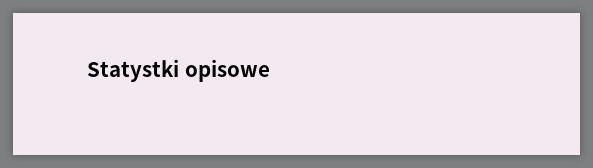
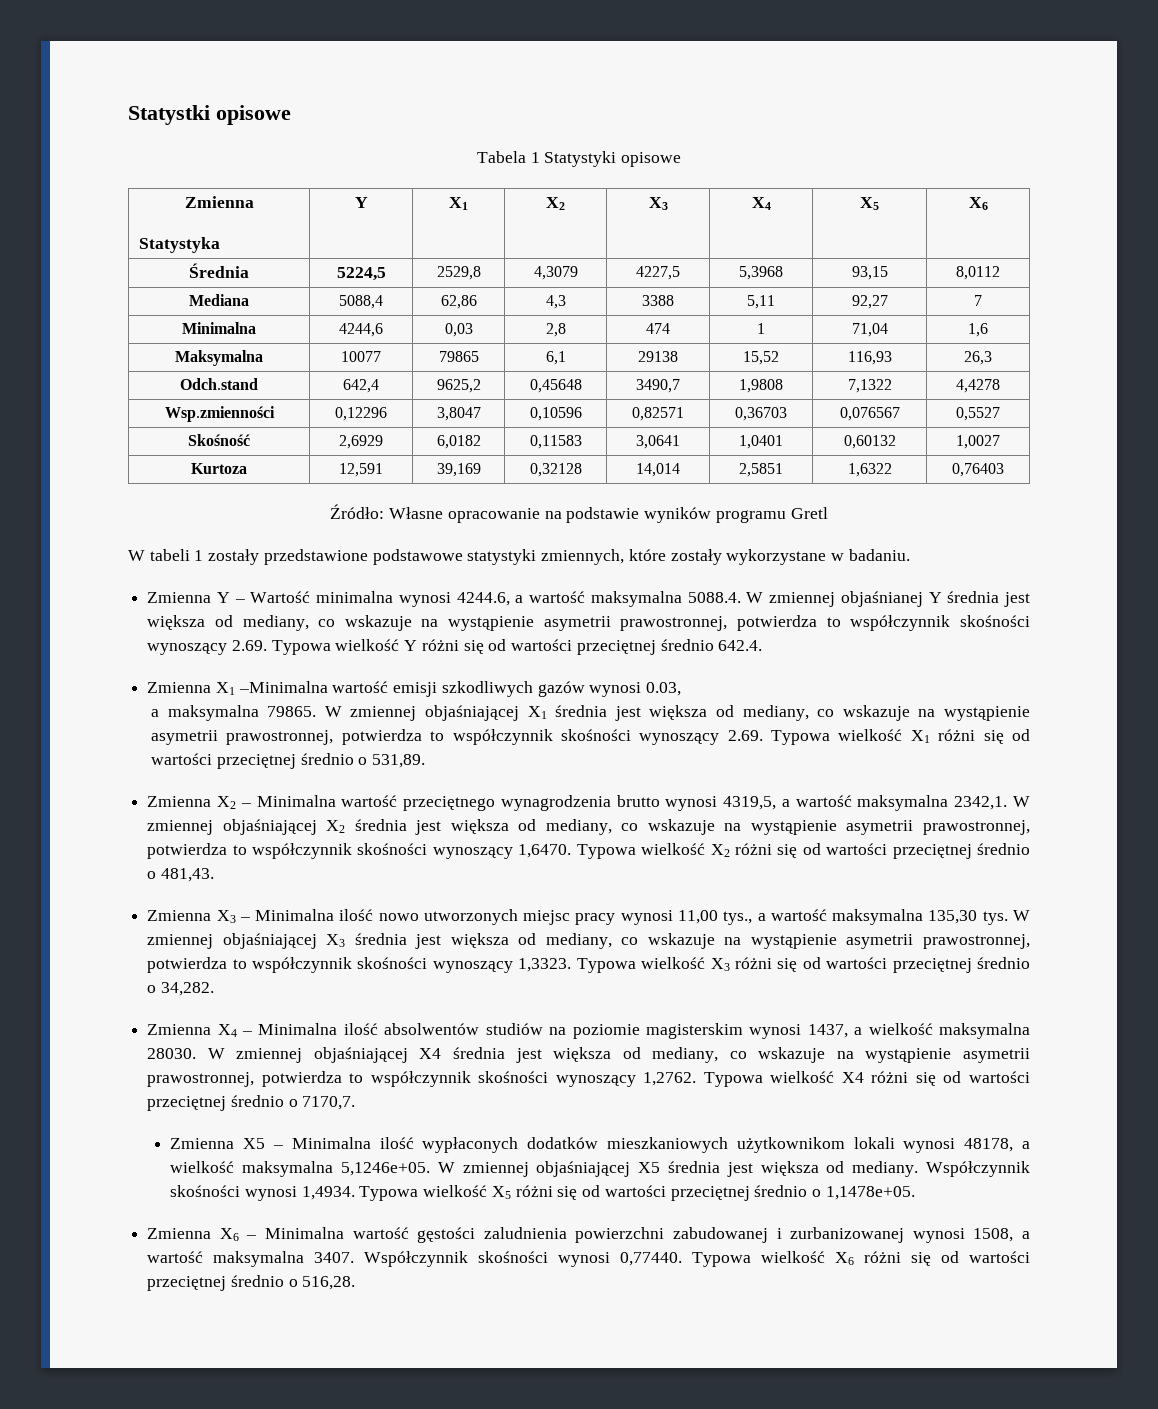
+ Tabela 1 Statystyki opisowe
+ Zmienna
+ Statystyka | Y | X1 | X2 | X3 | X4 | X5 | X6
+ Średnia | 5224,5 | 2529,8 | 4,3079 | 4227,5 | 5,3968 | 93,15 | 8,0112
+ Mediana | 5088,4 | 62,86 | 4,3 | 3388 | 5,11 | 92,27 | 7
+ Minimalna | 4244,6 | 0,03 | 2,8 | 474 | 1 | 71,04 | 1,6
+ Maksymalna | 10077 | 79865 | 6,1 | 29138 | 15,52 | 116,93 | 26,3
+ Odch.stand | 642,4 | 9625,2 | 0,45648 | 3490,7 | 1,9808 | 7,1322 | 4,4278
+ Wsp.zmienności | 0,12296 | 3,8047 | 0,10596 | 0,82571 | 0,36703 | 0,076567 | 0,5527
+ Skośność | 2,6929 | 6,0182 | 0,11583 | 3,0641 | 1,0401 | 0,60132 | 1,0027
+ Kurtoza | 12,591 | 39,169 | 0,32128 | 14,014 | 2,5851 | 1,6322 | 0,76403
+ Źródło: Własne opracowanie na podstawie wyników programu Gretl
+ W tabeli 1 zostały przedstawione podstawowe statystyki zmiennych, które zostały wykorzystane w badaniu.
+ Zmienna Y – Wartość minimalna wynosi 4244.6, a wartość maksymalna 5088.4. W zmiennej objaśnianej Y średnia jest większa od mediany, co wskazuje na wystąpienie asymetrii prawostronnej, potwierdza to współczynnik skośności wynoszący 2.69. Typowa wielkość Y różni się od wartości przeciętnej średnio 642.4.
+ Zmienna X1 –Minimalna wartość emisji szkodliwych gazów wynosi 0.03,
+ a maksymalna 79865. W zmiennej objaśniającej X1 średnia jest większa od mediany, co wskazuje na wystąpienie asymetrii prawostronnej, potwierdza to współczynnik skośności wynoszący 2.69. Typowa wielkość X1 różni się od wartości przeciętnej średnio o 531,89.
+ Zmienna X2 – Minimalna wartość przeciętnego wynagrodzenia brutto wynosi 4319,5, a wartość maksymalna 2342,1. W zmiennej objaśniającej X2 średnia jest większa od mediany, co wskazuje na wystąpienie asymetrii prawostronnej, potwierdza to współczynnik skośności wynoszący 1,6470. Typowa wielkość X2 różni się od wartości przeciętnej średnio o 481,43.
+ Zmienna X3 – Minimalna ilość nowo utworzonych miejsc pracy wynosi 11,00 tys., a wartość maksymalna 135,30 tys. W zmiennej objaśniającej X3 średnia jest większa od mediany, co wskazuje na wystąpienie asymetrii prawostronnej, potwierdza to współczynnik skośności wynoszący 1,3323. Typowa wielkość X3 różni się od wartości przeciętnej średnio o 34,282.
+ Zmienna X4 – Minimalna ilość absolwentów studiów na poziomie magisterskim wynosi 1437, a wielkość maksymalna 28030. W zmiennej objaśniającej X4 średnia jest większa od mediany, co wskazuje na wystąpienie asymetrii prawostronnej, potwierdza to współczynnik skośności wynoszący 1,2762. Typowa wielkość X4 różni się od wartości przeciętnej średnio o 7170,7.
+ Zmienna X5 – Minimalna ilość wypłaconych dodatków mieszkaniowych użytkownikom lokali wynosi 48178, a wielkość maksymalna 5,1246e+05. W zmiennej objaśniającej X5 średnia jest większa od mediany. Współczynnik skośności wynosi 1,4934. Typowa wielkość X5 różni się od wartości przeciętnej średnio o 1,1478e+05.
+ Zmienna X6 – Minimalna wartość gęstości zaludnienia powierzchni zabudowanej i zurbanizowanej wynosi 1508, a wartość maksymalna 3407. Współczynnik skośności wynosi 0,77440. Typowa wielkość X6 różni się od wartości przeciętnej średnio o 516,28.

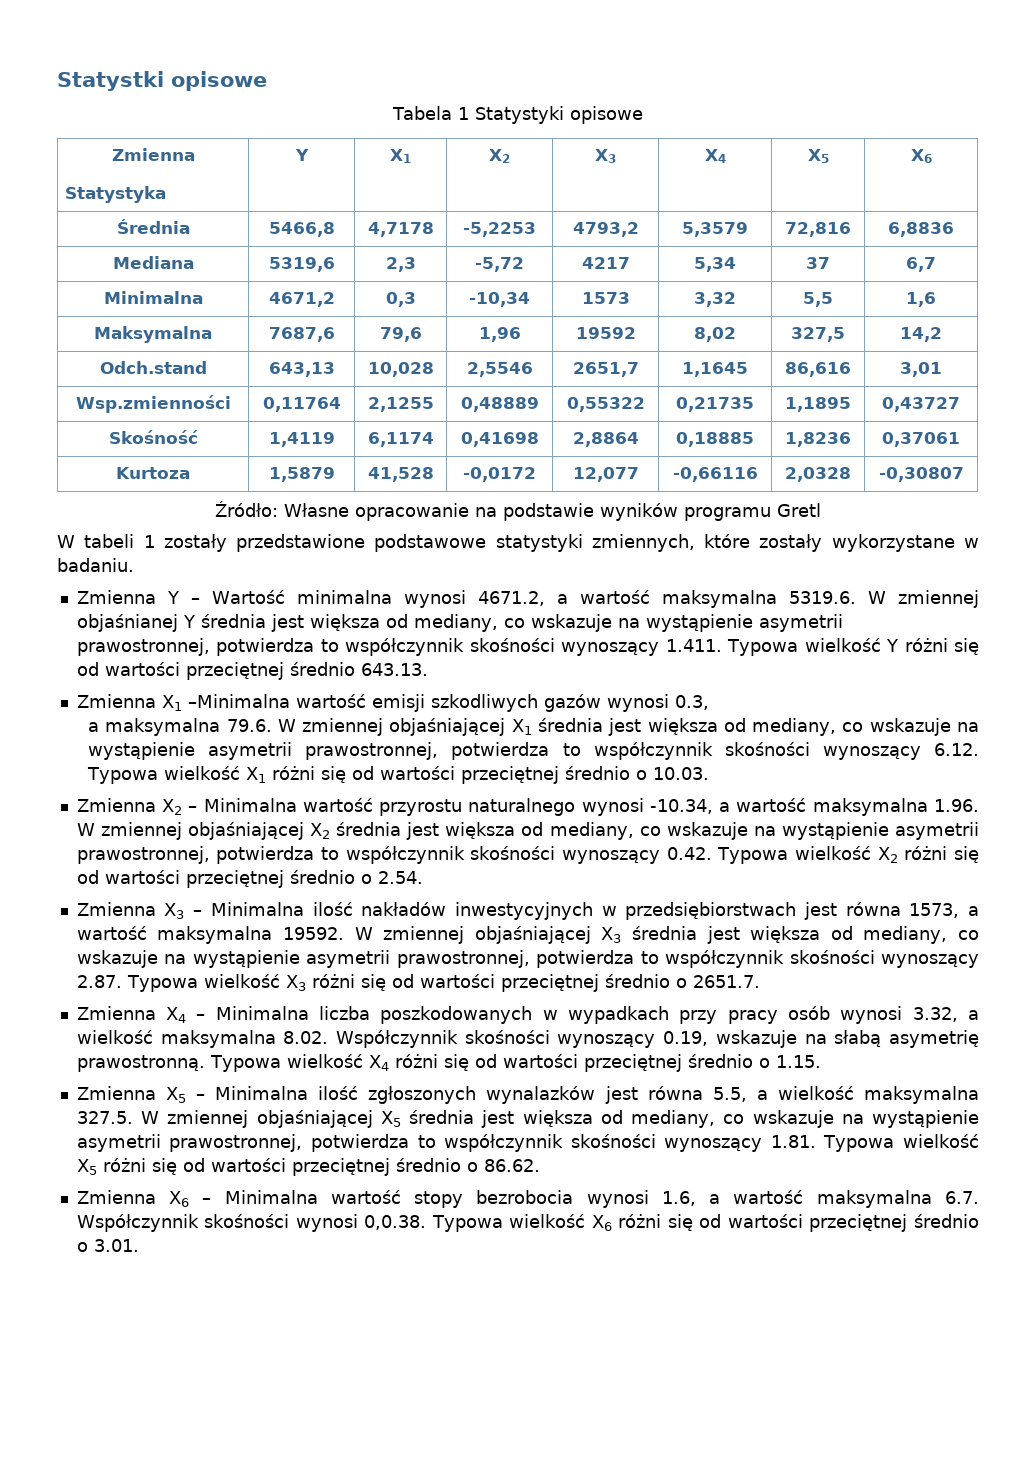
- Średnia | 5224,5 | 2529,8 | 4,3079 | 4227,5 | 5,3968 | 93,15 | 8,0112
- Mediana | 5088,4 | 62,86 | 4,3 | 3388 | 5,11 | 92,27 | 7
- Minimalna | 4244,6 | 0,03 | 2,8 | 474 | 1 | 71,04 | 1,6
- Maksymalna | 10077 | 79865 | 6,1 | 29138 | 15,52 | 116,93 | 26,3
- Odch.stand | 642,4 | 9625,2 | 0,45648 | 3490,7 | 1,9808 | 7,1322 | 4,4278
- Wsp.zmienności | 0,12296 | 3,8047 | 0,10596 | 0,82571 | 0,36703 | 0,076567 | 0,5527
- Skośność | 2,6929 | 6,0182 | 0,11583 | 3,0641 | 1,0401 | 0,60132 | 1,0027
- Kurtoza | 12,591 | 39,169 | 0,32128 | 14,014 | 2,5851 | 1,6322 | 0,76403
+ Średnia | 5466,8 | 4,7178 | -5,2253 | 4793,2 | 5,3579 | 72,816 | 6,8836
+ Mediana | 5319,6 | 2,3 | -5,72 | 4217 | 5,34 | 37 | 6,7
+ Minimalna | 4671,2 | 0,3 | -10,34 | 1573 | 3,32 | 5,5 | 1,6
+ Maksymalna | 7687,6 | 79,6 | 1,96 | 19592 | 8,02 | 327,5 | 14,2
+ Odch.stand | 643,13 | 10,028 | 2,5546 | 2651,7 | 1,1645 | 86,616 | 3,01
+ Wsp.zmienności | 0,11764 | 2,1255 | 0,48889 | 0,55322 | 0,21735 | 1,1895 | 0,43727
+ Skośność | 1,4119 | 6,1174 | 0,41698 | 2,8864 | 0,18885 | 1,8236 | 0,37061
+ Kurtoza | 1,5879 | 41,528 | -0,0172 | 12,077 | -0,66116 | 2,0328 | -0,30807
- Zmienna Y – Wartość minimalna wynosi 4244.6, a wartość maksymalna 5088.4. W zmiennej objaśnianej Y średnia jest większa od mediany, co wskazuje na wystąpienie asymetrii prawostronnej, potwierdza to współczynnik skośności wynoszący 2.69. Typowa wielkość Y różni się od wartości przeciętnej średnio 642.4.
+ Zmienna Y – Wartość minimalna wynosi 4671.2, a wartość maksymalna 5319.6. W zmiennej objaśnianej Y średnia jest większa od mediany, co wskazuje na wystąpienie asymetrii prawostronnej, potwierdza to współczynnik skośności wynoszący 1.411. Typowa wielkość Y różni się od wartości przeciętnej średnio 643.13.
- Zmienna X1 –Minimalna wartość emisji szkodliwych gazów wynosi 0.03,
+ Zmienna X1 –Minimalna wartość emisji szkodliwych gazów wynosi 0.3,
- a maksymalna 79865. W zmiennej objaśniającej X1 średnia jest większa od mediany, co wskazuje na wystąpienie asymetrii prawostronnej, potwierdza to współczynnik skośności wynoszący 2.69. Typowa wielkość X1 różni się od wartości przeciętnej średnio o 531,89.
+ a maksymalna 79.6. W zmiennej objaśniającej X1 średnia jest większa od mediany, co wskazuje na wystąpienie asymetrii prawostronnej, potwierdza to współczynnik skośności wynoszący 6.12. Typowa wielkość X1 różni się od wartości przeciętnej średnio o 10.03.
- Zmienna X2 – Minimalna wartość przeciętnego wynagrodzenia brutto wynosi 4319,5, a wartość maksymalna 2342,1. W zmiennej objaśniającej X2 średnia jest większa od mediany, co wskazuje na wystąpienie asymetrii prawostronnej, potwierdza to współczynnik skośności wynoszący 1,6470. Typowa wielkość X2 różni się od wartości przeciętnej średnio o 481,43.
+ Zmienna X2 – Minimalna wartość przyrostu naturalnego wynosi -10.34, a wartość maksymalna 1.96. W zmiennej objaśniającej X2 średnia jest większa od mediany, co wskazuje na wystąpienie asymetrii prawostronnej, potwierdza to współczynnik skośności wynoszący 0.42. Typowa wielkość X2 różni się od wartości przeciętnej średnio o 2.54.
- Zmienna X3 – Minimalna ilość nowo utworzonych miejsc pracy wynosi 11,00 tys., a wartość maksymalna 135,30 tys.
+ Zmienna X3 – Minimalna ilość nakładów inwestycyjnych w przedsiębiorstwach jest równa 1573, a wartość maksymalna 19592.
- W zmiennej objaśniającej X3 średnia jest większa od mediany, co wskazuje na wystąpienie asymetrii prawostronnej, potwierdza to współczynnik skośności wynoszący 1,3323. Typowa wielkość X3 różni się od wartości przeciętnej średnio o 34,282.
+ W zmiennej objaśniającej X3 średnia jest większa od mediany, co wskazuje na wystąpienie asymetrii prawostronnej, potwierdza to współczynnik skośności wynoszący 2.87. Typowa wielkość X3 różni się od wartości przeciętnej średnio o 2651.7.
- Zmienna X4 – Minimalna ilość absolwentów studiów na poziomie magisterskim wynosi 1437, a wielkość maksymalna 28030. W zmiennej objaśniającej X4 średnia jest większa od mediany, co wskazuje na wystąpienie asymetrii prawostronnej, potwierdza to współczynnik skośności wynoszący 1,2762. Typowa wielkość X4 różni się od wartości przeciętnej średnio o 7170,7.
- Zmienna X5 – Minimalna ilość wypłaconych dodatków mieszkaniowych użytkownikom lokali wynosi 48178, a wielkość maksymalna 5,1246e+05. W zmiennej objaśniającej X5 średnia jest większa od mediany. Współczynnik skośności wynosi 1,4934. Typowa wielkość X5 różni się od wartości przeciętnej średnio o 1,1478e+05.
+ Zmienna X4 – Minimalna liczba poszkodowanych w wypadkach przy pracy osób wynosi 3.32, a wielkość maksymalna 8.02. Współczynnik skośności wynoszący 0.19, wskazuje na słabą asymetrię prawostronną. Typowa wielkość X4 różni się od wartości przeciętnej średnio o 1.15.
+ Zmienna X5 – Minimalna ilość zgłoszonych wynalazków jest równa 5.5, a wielkość maksymalna 327.5. W zmiennej objaśniającej X5 średnia jest większa od mediany, co wskazuje na wystąpienie asymetrii prawostronnej, potwierdza to współczynnik skośności wynoszący 1.81. Typowa wielkość X5 różni się od wartości przeciętnej średnio o 86.62.
- Zmienna X6 – Minimalna wartość gęstości zaludnienia powierzchni zabudowanej i zurbanizowanej wynosi 1508, a wartość maksymalna 3407. Współczynnik skośności wynosi 0,77440. Typowa wielkość X6 różni się od wartości przeciętnej średnio o 516,28.
+ Zmienna X6 – Minimalna wartość stopy bezrobocia wynosi 1.6, a wartość maksymalna 6.7. Współczynnik skośności wynosi 0,0.38. Typowa wielkość X6 różni się od wartości przeciętnej średnio o 3.01.

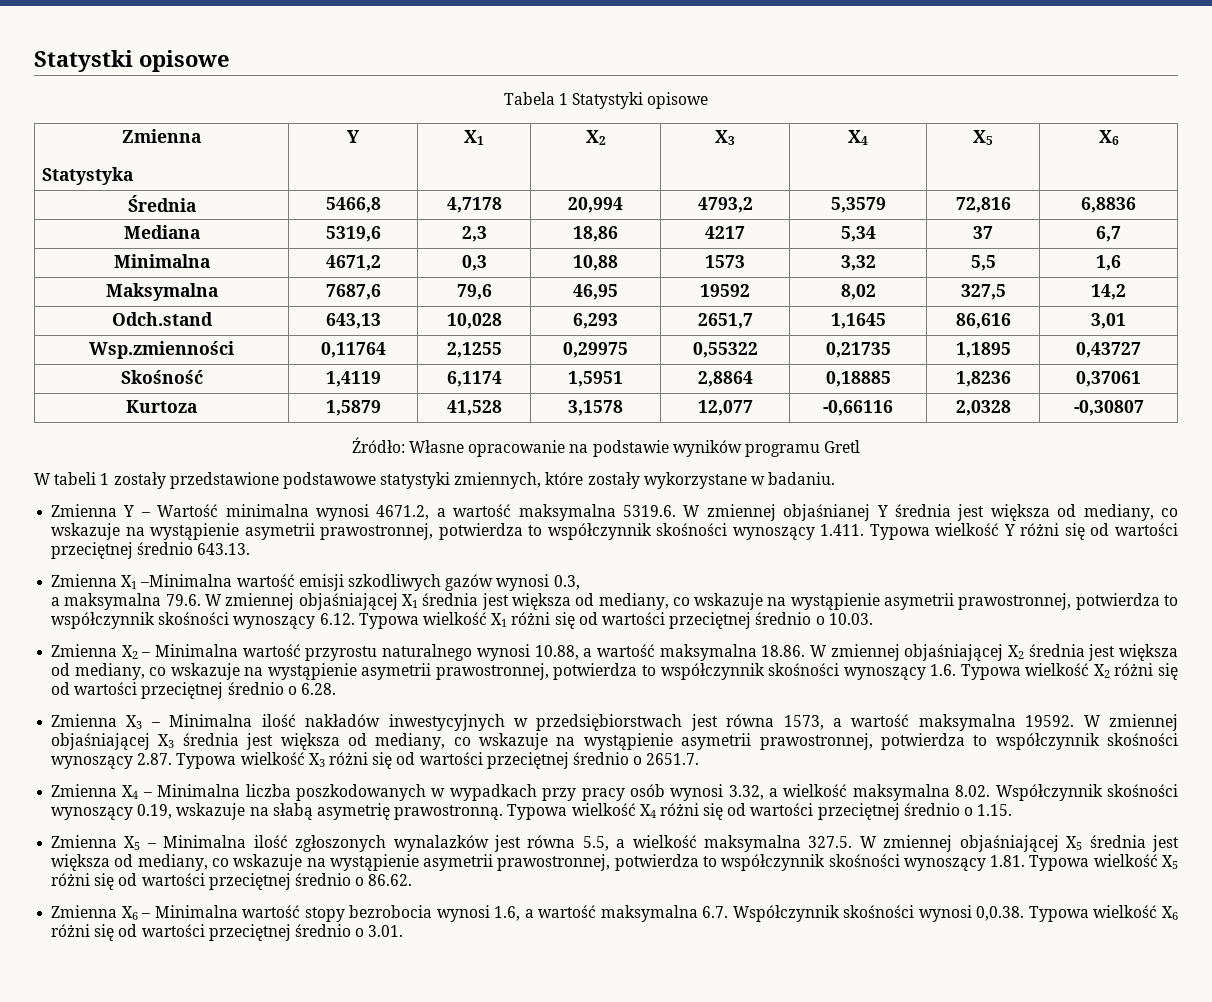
- Średnia | 5466,8 | 4,7178 | -5,2253 | 4793,2 | 5,3579 | 72,816 | 6,8836
+ Średnia | 5466,8 | 4,7178 | 20,994 | 4793,2 | 5,3579 | 72,816 | 6,8836
- Mediana | 5319,6 | 2,3 | -5,72 | 4217 | 5,34 | 37 | 6,7
+ Mediana | 5319,6 | 2,3 | 18,86 | 4217 | 5,34 | 37 | 6,7
- Minimalna | 4671,2 | 0,3 | -10,34 | 1573 | 3,32 | 5,5 | 1,6
+ Minimalna | 4671,2 | 0,3 | 10,88 | 1573 | 3,32 | 5,5 | 1,6
- Maksymalna | 7687,6 | 79,6 | 1,96 | 19592 | 8,02 | 327,5 | 14,2
+ Maksymalna | 7687,6 | 79,6 | 46,95 | 19592 | 8,02 | 327,5 | 14,2
- Odch.stand | 643,13 | 10,028 | 2,5546 | 2651,7 | 1,1645 | 86,616 | 3,01
+ Odch.stand | 643,13 | 10,028 | 6,293 | 2651,7 | 1,1645 | 86,616 | 3,01
- Wsp.zmienności | 0,11764 | 2,1255 | 0,48889 | 0,55322 | 0,21735 | 1,1895 | 0,43727
+ Wsp.zmienności | 0,11764 | 2,1255 | 0,29975 | 0,55322 | 0,21735 | 1,1895 | 0,43727
- Skośność | 1,4119 | 6,1174 | 0,41698 | 2,8864 | 0,18885 | 1,8236 | 0,37061
+ Skośność | 1,4119 | 6,1174 | 1,5951 | 2,8864 | 0,18885 | 1,8236 | 0,37061
- Kurtoza | 1,5879 | 41,528 | -0,0172 | 12,077 | -0,66116 | 2,0328 | -0,30807
+ Kurtoza | 1,5879 | 41,528 | 3,1578 | 12,077 | -0,66116 | 2,0328 | -0,30807
- Zmienna X2 – Minimalna wartość przyrostu naturalnego wynosi -10.34, a wartość maksymalna 1.96. W zmiennej objaśniającej X2 średnia jest większa od mediany, co wskazuje na wystąpienie asymetrii prawostronnej, potwierdza to współczynnik skośności wynoszący 0.42. Typowa wielkość X2 różni się od wartości przeciętnej średnio o 2.54.
+ Zmienna X2 – Minimalna wartość przyrostu naturalnego wynosi 10.88, a wartość maksymalna 18.86. W zmiennej objaśniającej X2 średnia jest większa od mediany, co wskazuje na wystąpienie asymetrii prawostronnej, potwierdza to współczynnik skośności wynoszący 1.6. Typowa wielkość X2 różni się od wartości przeciętnej średnio o 6.28.

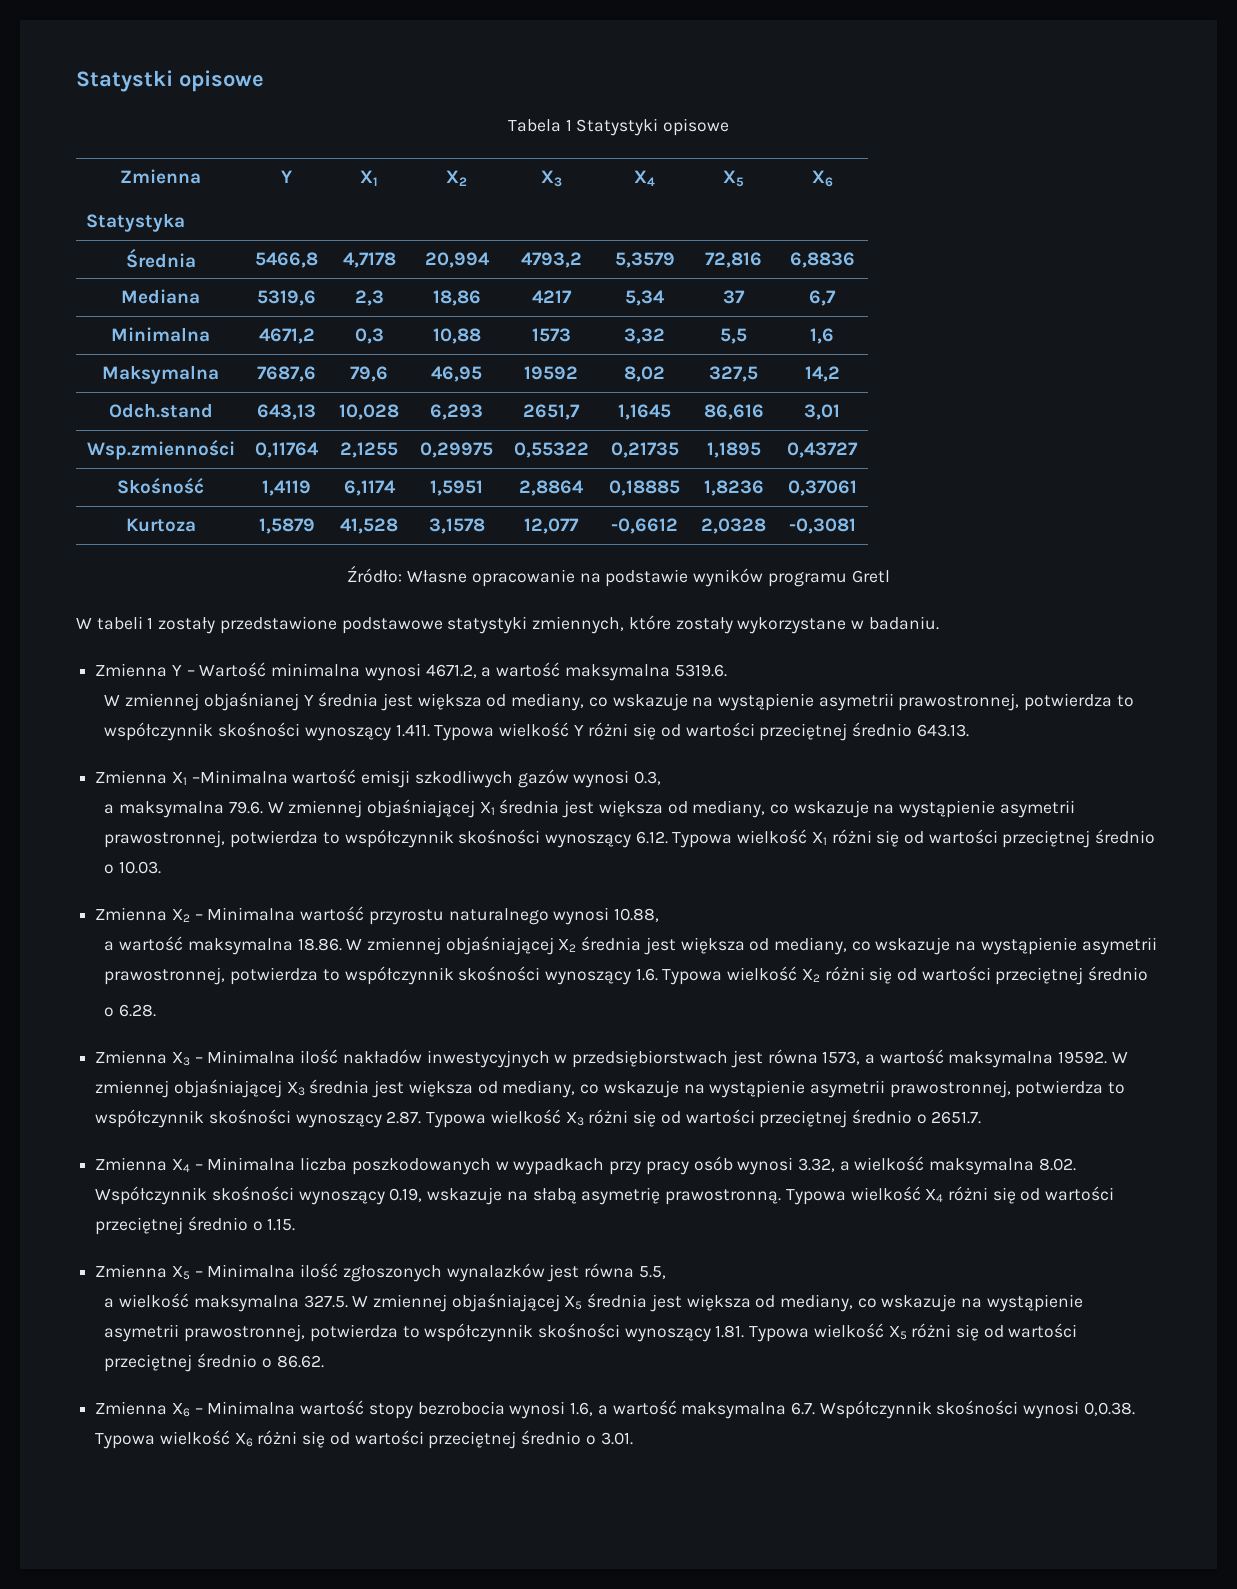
- Kurtoza | 1,5879 | 41,528 | 3,1578 | 12,077 | -0,66116 | 2,0328 | -0,30807
+ Kurtoza | 1,5879 | 41,528 | 3,1578 | 12,077 | -0,6612 | 2,0328 | -0,3081
- Zmienna Y – Wartość minimalna wynosi 4671.2, a wartość maksymalna 5319.6. W zmiennej objaśnianej Y średnia jest większa od mediany, co wskazuje na wystąpienie asymetrii prawostronnej, potwierdza to współczynnik skośności wynoszący 1.411. Typowa wielkość Y różni się od wartości przeciętnej średnio 643.13.
+ Zmienna Y – Wartość minimalna wynosi 4671.2, a wartość maksymalna 5319.6.
+ W zmiennej objaśnianej Y średnia jest większa od mediany, co wskazuje na wystąpienie asymetrii prawostronnej, potwierdza to współczynnik skośności wynoszący 1.411. Typowa wielkość Y różni się od wartości przeciętnej średnio 643.13.
- Zmienna X2 – Minimalna wartość przyrostu naturalnego wynosi 10.88, a wartość maksymalna 18.86. W zmiennej objaśniającej X2 średnia jest większa od mediany, co wskazuje na wystąpienie asymetrii prawostronnej, potwierdza to współczynnik skośności wynoszący 1.6. Typowa wielkość X2 różni się od wartości przeciętnej średnio o 6.28.
+ Zmienna X2 – Minimalna wartość przyrostu naturalnego wynosi 10.88,
+ a wartość maksymalna 18.86. W zmiennej objaśniającej X2 średnia jest większa od mediany, co wskazuje na wystąpienie asymetrii prawostronnej, potwierdza to współczynnik skośności wynoszący 1.6. Typowa wielkość X2 różni się od wartości przeciętnej średnio
+ o 6.28.
- Zmienna X5 – Minimalna ilość zgłoszonych wynalazków jest równa 5.5, a wielkość maksymalna 327.5. W zmiennej objaśniającej X5 średnia jest większa od mediany, co wskazuje na wystąpienie asymetrii prawostronnej, potwierdza to współczynnik skośności wynoszący 1.81. Typowa wielkość X5 różni się od wartości przeciętnej średnio o 86.62.
+ Zmienna X5 – Minimalna ilość zgłoszonych wynalazków jest równa 5.5,
+ a wielkość maksymalna 327.5. W zmiennej objaśniającej X5 średnia jest większa od mediany, co wskazuje na wystąpienie asymetrii prawostronnej, potwierdza to współczynnik skośności wynoszący 1.81. Typowa wielkość X5 różni się od wartości przeciętnej średnio o 86.62.

